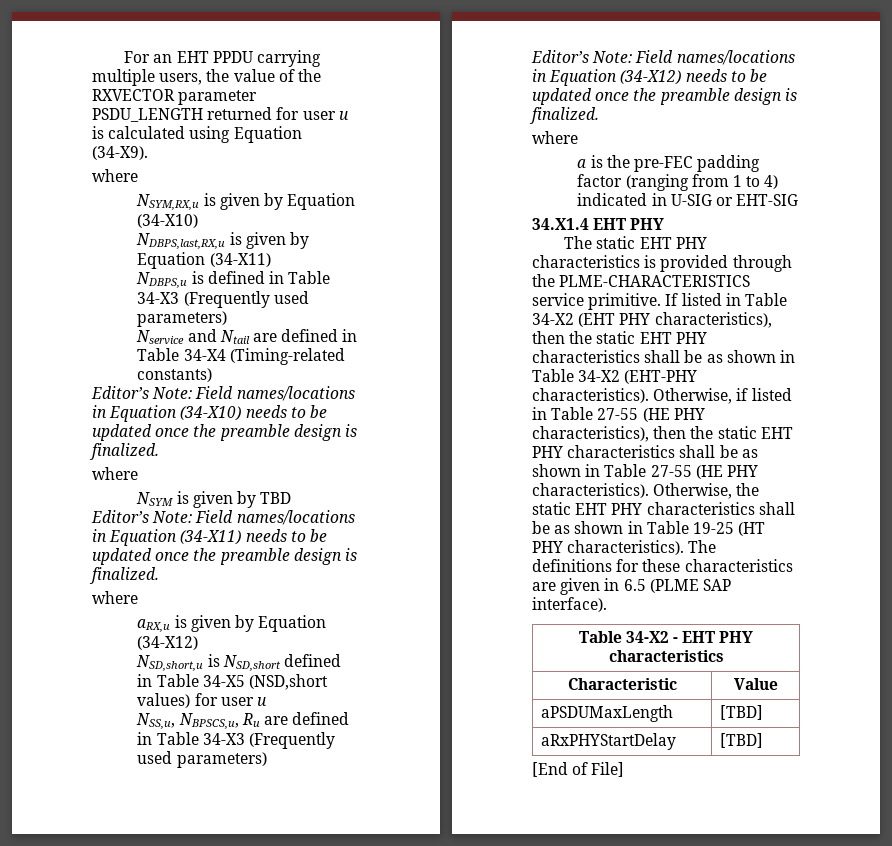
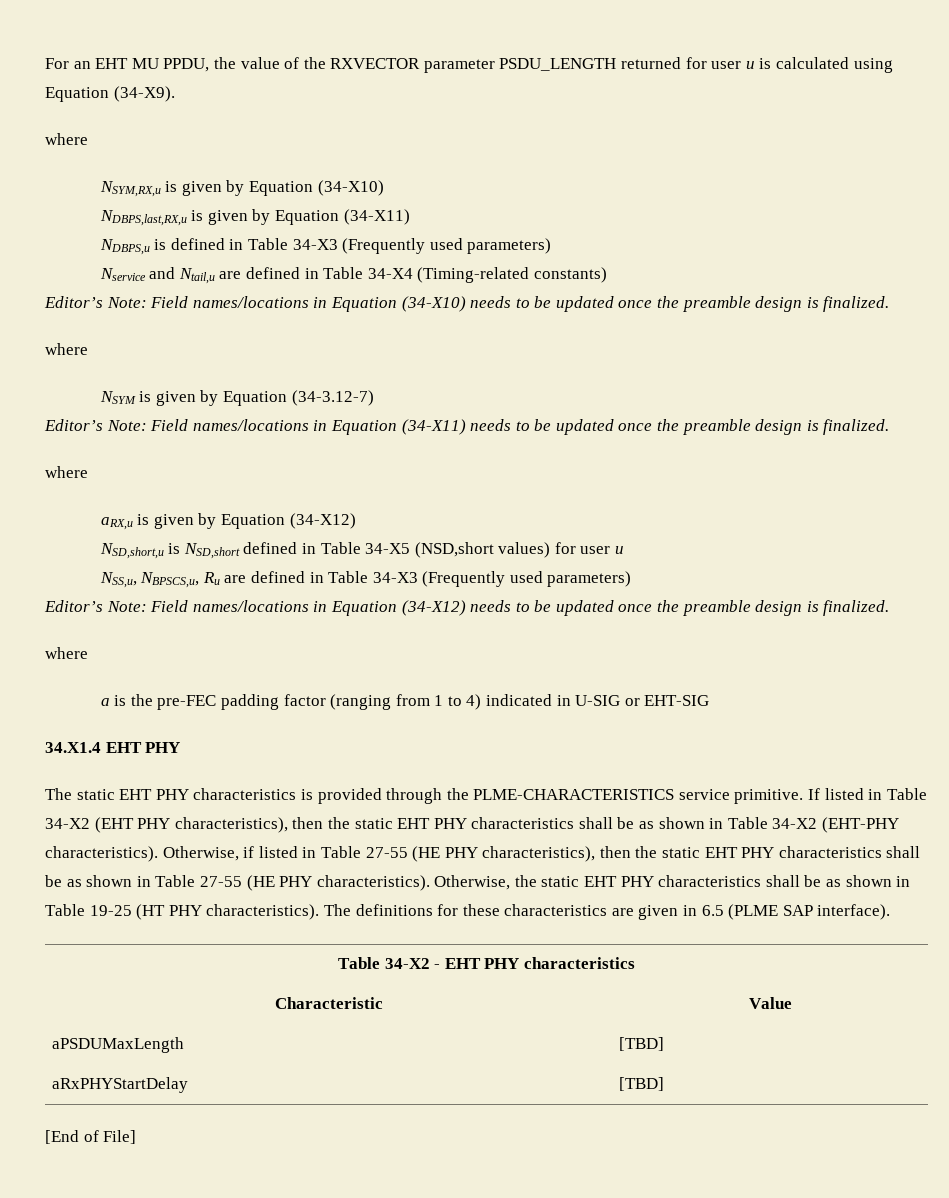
- For an EHT PPDU carrying multiple users, the value of the RXVECTOR parameter PSDU_LENGTH returned for user u is calculated using Equation (34-X9).
+ For an EHT MU PPDU, the value of the RXVECTOR parameter PSDU_LENGTH returned for user u is calculated using Equation (34-X9).
- Nservice and Ntail are defined in Table 34-X4 (Timing-related constants)
+ Nservice and Ntail,u are defined in Table 34-X4 (Timing-related constants)
- NSYM is given by TBD
+ NSYM is given by Equation (34-3.12-7)

